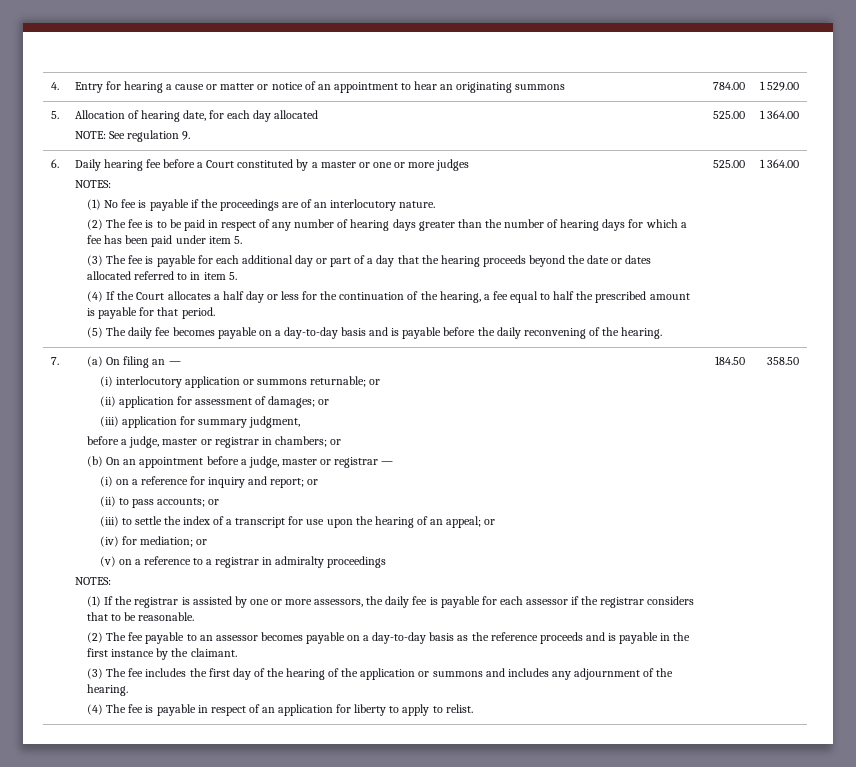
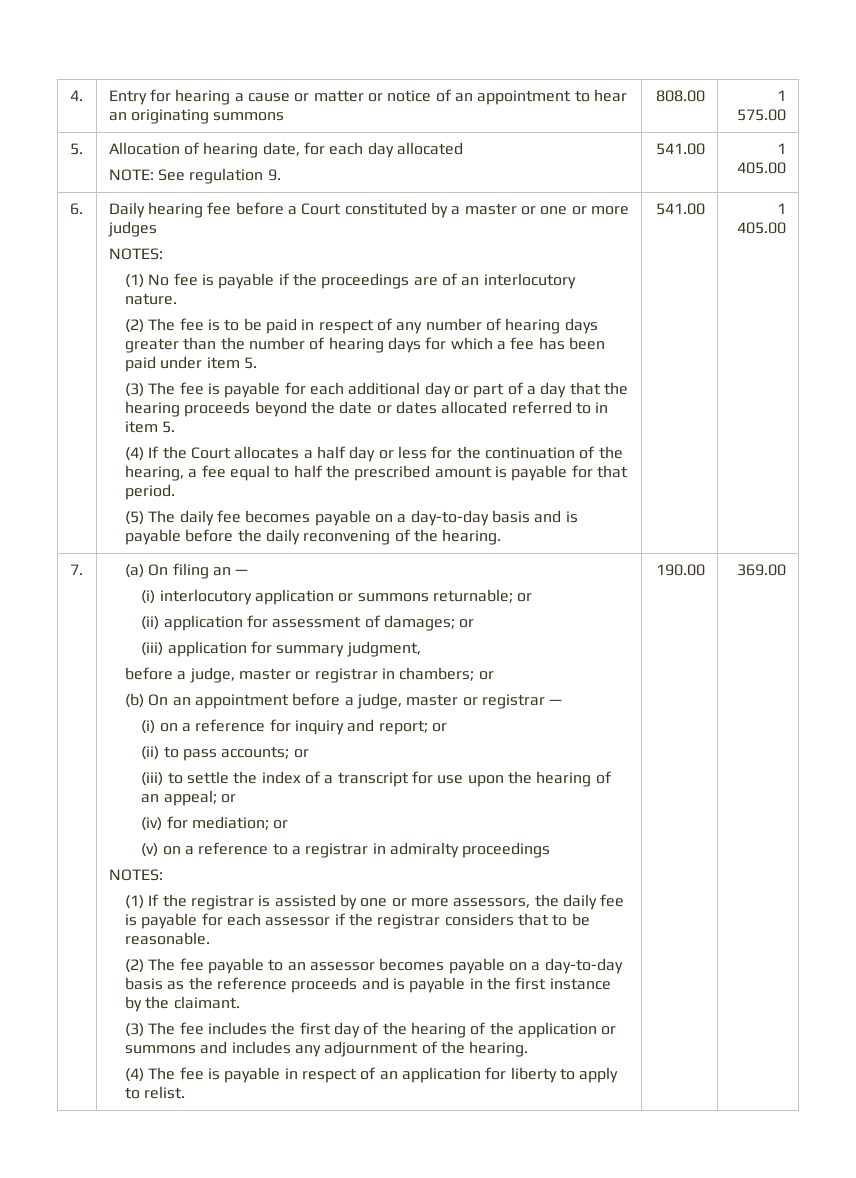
- 4. | Entry for hearing a cause or matter or notice of an appointment to hear an originating summons | 784.00 | 1 529.00
+ 4. | Entry for hearing a cause or matter or notice of an appointment to hear an originating summons | 808.00 | 1 575.00
  5. | Allocation of hearing date, for each day allocated
- NOTE: See regulation 9. | 525.00 | 1 364.00
+ NOTE: See regulation 9. | 541.00 | 1 405.00
- (5) The daily fee becomes payable on a day-to-day basis and is payable before the daily reconvening of the hearing. | 525.00 | 1 364.00
+ (5) The daily fee becomes payable on a day-to-day basis and is payable before the daily reconvening of the hearing. | 541.00 | 1 405.00
- 184.50 | 358.50
+ 190.00 | 369.00

